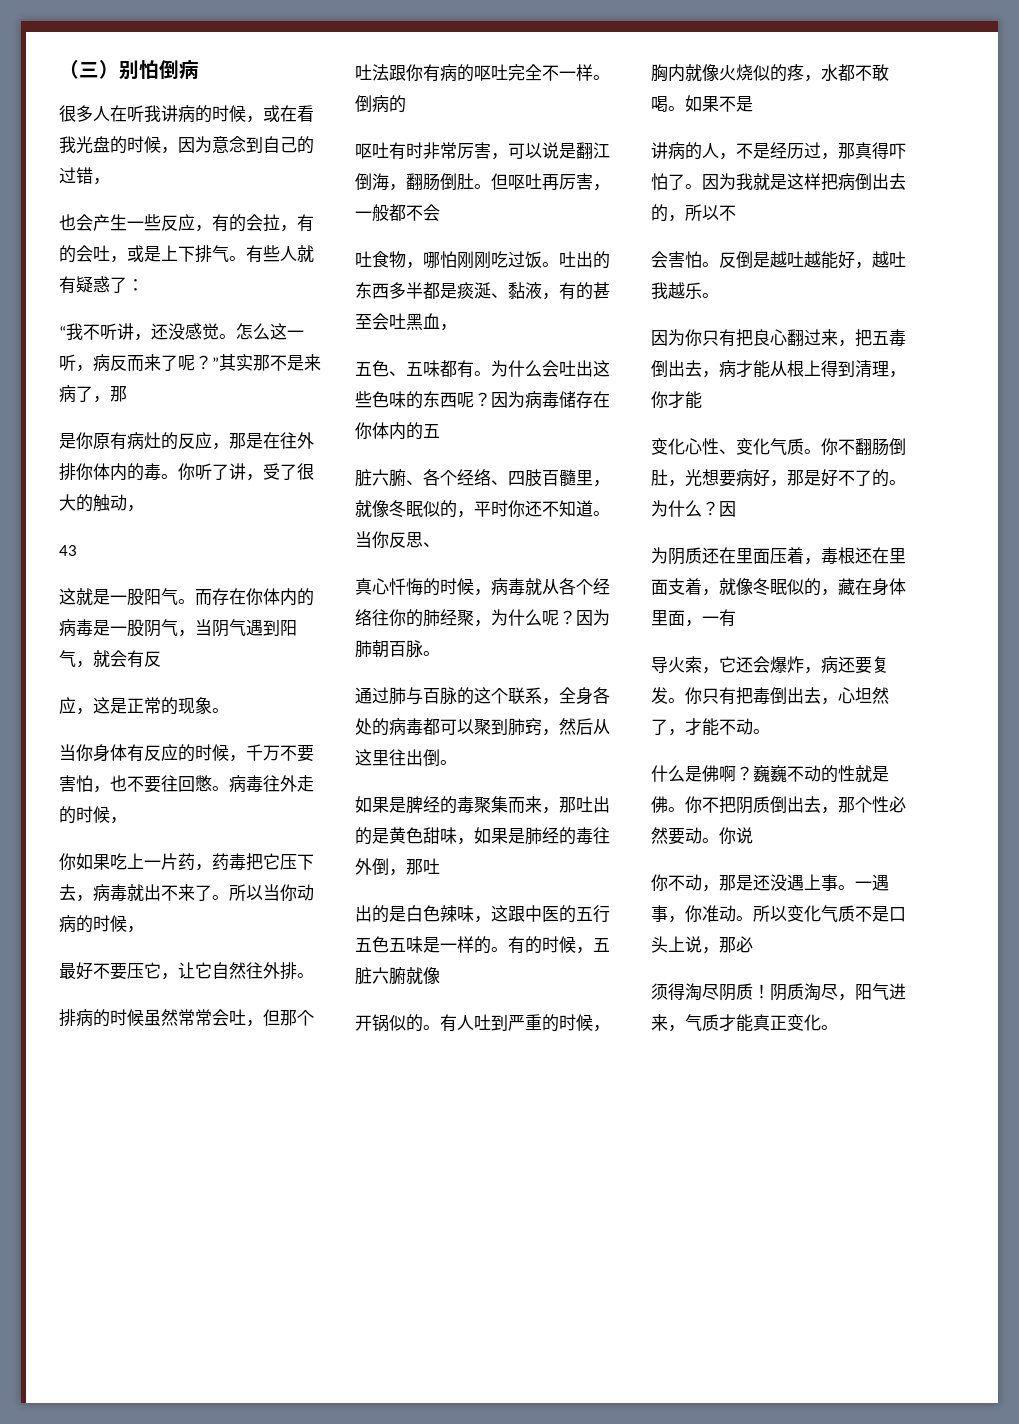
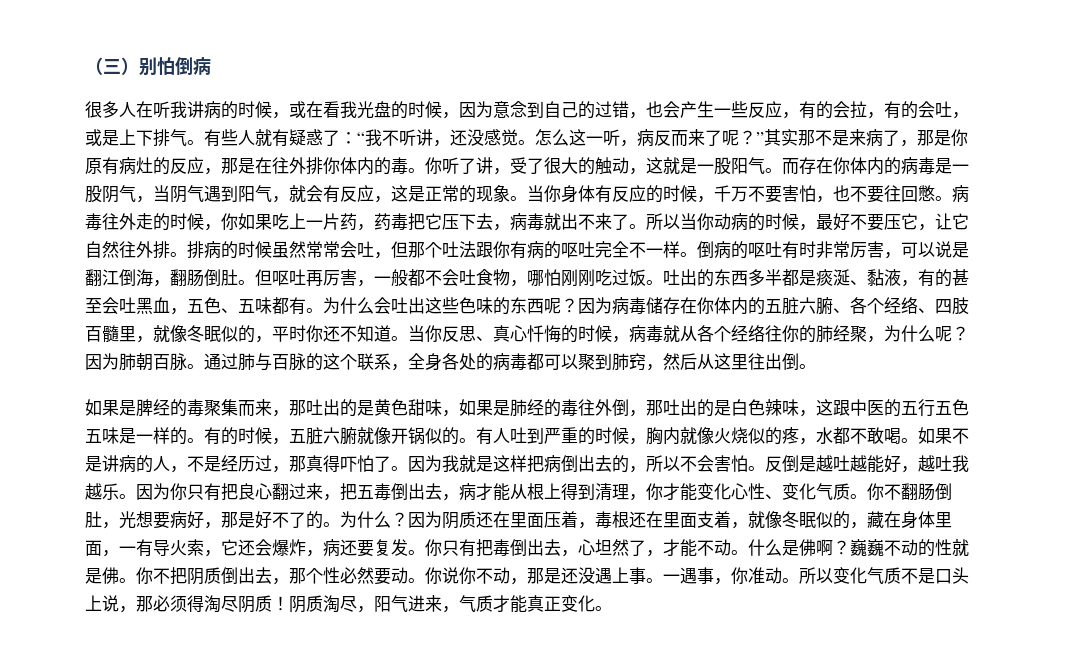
- 很多人在听我讲病的时候，或在看我光盘的时候，因为意念到自己的过错，
- 也会产生一些反应，有的会拉，有的会吐，或是上下排气。
+ 很多人在听我讲病的时候，或在看我光盘的时候，因为意念到自己的过错，也会产生一些反应，有的会拉，有的会吐，或是上下排气。
- 有些人就有疑惑了：
- “我不听讲，还没感觉。
+ 有些人就有疑惑了：“我不听讲，还没感觉。
- 怎么这一听，病反而来了呢？”其实那不是来病了，那
- 是你原有病灶的反应，那是在往外排你体内的毒。
+ 怎么这一听，病反而来了呢？”其实那不是来病了，那是你原有病灶的反应，那是在往外排你体内的毒。
- 你听了讲，受了很大的触动，
- 43
- 这就是一股阳气。
+ 你听了讲，受了很大的触动，这就是一股阳气。
- 而存在你体内的病毒是一股阴气，当阴气遇到阳气，就会有反
- 应，这是正常的现象。
- 当你身体有反应的时候，千万不要害怕，也不要往回憋。
+ 而存在你体内的病毒是一股阴气，当阴气遇到阳气，就会有反应，这是正常的现象。当你身体有反应的时候，千万不要害怕，也不要往回憋。
- 病毒往外走的时候，
- 你如果吃上一片药，药毒把它压下去，病毒就出不来了。
+ 病毒往外走的时候，你如果吃上一片药，药毒把它压下去，病毒就出不来了。
- 所以当你动病的时候，
- 最好不要压它，让它自然往外排。
- 排病的时候虽然常常会吐，但那个吐法跟你有病的呕吐完全不一样。
+ 所以当你动病的时候，最好不要压它，让它自然往外排。排病的时候虽然常常会吐，但那个吐法跟你有病的呕吐完全不一样。
- 倒病的
- 呕吐有时非常厉害，可以说是翻江倒海，翻肠倒肚。
+ 倒病的呕吐有时非常厉害，可以说是翻江倒海，翻肠倒肚。
- 但呕吐再厉害，一般都不会
- 吐食物，哪怕刚刚吃过饭。
+ 但呕吐再厉害，一般都不会吐食物，哪怕刚刚吃过饭。
- 吐出的东西多半都是痰涎、黏液，有的甚至会吐黑血，
- 五色、五味都有。
+ 吐出的东西多半都是痰涎、黏液，有的甚至会吐黑血，五色、五味都有。
- 因为病毒储存在你体内的五
- 脏六腑、各个经络、四肢百髓里，就像冬眠似的，平时你还不知道。
+ 因为病毒储存在你体内的五脏六腑、各个经络、四肢百髓里，就像冬眠似的，平时你还不知道。
- 当你反思、
- 真心忏悔的时候，病毒就从各个经络往你的肺经聚，为什么呢？
+ 当你反思、真心忏悔的时候，病毒就从各个经络往你的肺经聚，为什么呢？
- 因为肺朝百脉。
- 通过肺与百脉的这个联系，全身各处的病毒都可以聚到肺窍，然后从这里往出倒。
+ 因为肺朝百脉。通过肺与百脉的这个联系，全身各处的病毒都可以聚到肺窍，然后从这里往出倒。
- 如果是脾经的毒聚集而来，那吐出的是黄色甜味，如果是肺经的毒往外倒，那吐
- 出的是白色辣味，这跟中医的五行五色五味是一样的。
+ 如果是脾经的毒聚集而来，那吐出的是黄色甜味，如果是肺经的毒往外倒，那吐出的是白色辣味，这跟中医的五行五色五味是一样的。
- 有的时候，五脏六腑就像
- 开锅似的。
+ 有的时候，五脏六腑就像开锅似的。
- 如果不是
- 讲病的人，不是经历过，那真得吓怕了。
+ 如果不是讲病的人，不是经历过，那真得吓怕了。
- 因为我就是这样把病倒出去的，所以不
- 会害怕。
+ 因为我就是这样把病倒出去的，所以不会害怕。
- 反倒是越吐越能好，越吐我越乐。
- 因为你只有把良心翻过来，把五毒倒出去，病才能从根上得到清理，你才能
- 变化心性、变化气质。
+ 反倒是越吐越能好，越吐我越乐。因为你只有把良心翻过来，把五毒倒出去，病才能从根上得到清理，你才能变化心性、变化气质。
- 为什么？因
- 为阴质还在里面压着，毒根还在里面支着，就像冬眠似的，藏在身体里面，一有
- 导火索，它还会爆炸，病还要复发。
+ 为什么？因为阴质还在里面压着，毒根还在里面支着，就像冬眠似的，藏在身体里面，一有导火索，它还会爆炸，病还要复发。
- 你只有把毒倒出去，心坦然了，才能不动。
- 什么是佛啊？
+ 你只有把毒倒出去，心坦然了，才能不动。什么是佛啊？
- 你说
- 你不动，那是还没遇上事。
+ 你说你不动，那是还没遇上事。
- 所以变化气质不是口头上说，那必
- 须得淘尽阴质！
+ 所以变化气质不是口头上说，那必须得淘尽阴质！

